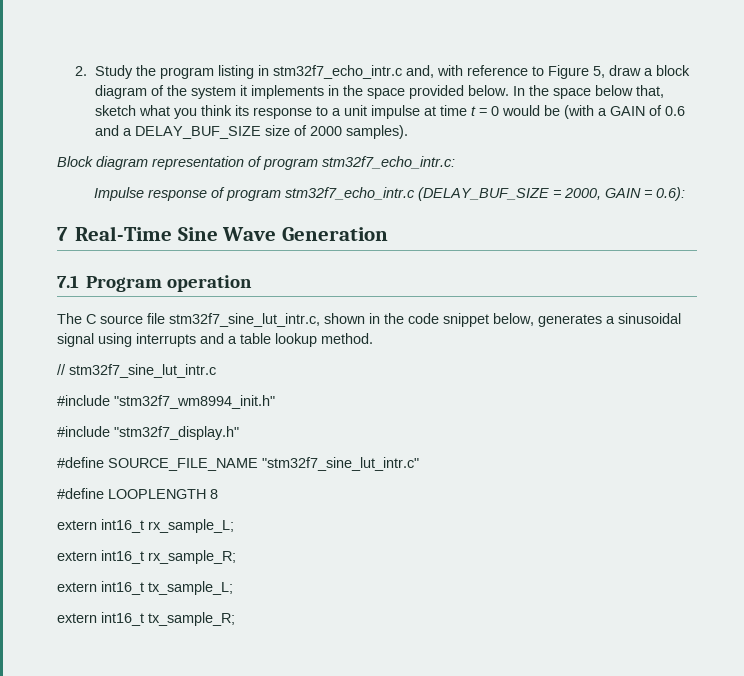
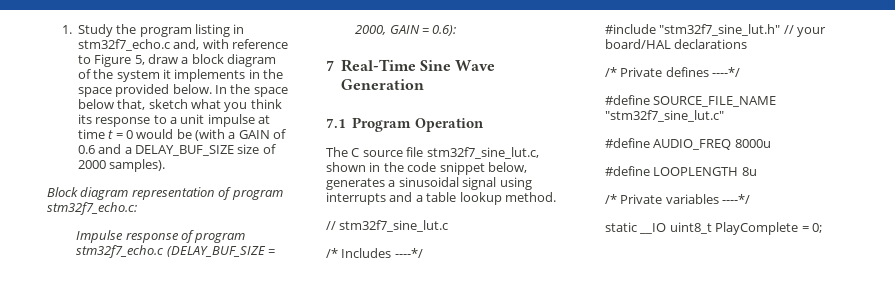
- 2. Study the program listing in stm32f7_echo_intr.c and, with reference to Figure 5, draw a block diagram of the system it implements in the space provided below.
+ 1. Study the program listing in stm32f7_echo.c and, with reference to Figure 5, draw a block diagram of the system it implements in the space provided below.
- Block diagram representation of program stm32f7_echo_intr.c:
+ Block diagram representation of program stm32f7_echo.c:
- Impulse response of program stm32f7_echo_intr.c (DELAY_BUF_SIZE = 2000, GAIN = 0.6):
+ Impulse response of program stm32f7_echo.c (DELAY_BUF_SIZE = 2000, GAIN = 0.6):
- 7.1 Program operation
+ 7.1 Program Operation
- The C source file stm32f7_sine_lut_intr.c, shown in the code snippet below, generates a sinusoidal signal using interrupts and a table lookup method.
+ The C source file stm32f7_sine_lut.c, shown in the code snippet below, generates a sinusoidal signal using interrupts and a table lookup method.
- // stm32f7_sine_lut_intr.c
- #include "stm32f7_wm8994_init.h"
- #include "stm32f7_display.h"
- #define SOURCE_FILE_NAME "stm32f7_sine_lut_intr.c"
- #define LOOPLENGTH 8
- extern int16_t rx_sample_L;
- extern int16_t rx_sample_R;
- extern int16_t tx_sample_L;
- extern int16_t tx_sample_R;
+ // stm32f7_sine_lut.c
+ /* Includes ----*/
+ #include "stm32f7_sine_lut.h" // your board/HAL declarations
+ /* Private defines ----*/
+ #define SOURCE_FILE_NAME "stm32f7_sine_lut.c"
+ #define AUDIO_FREQ 8000u
+ #define LOOPLENGTH 8u
+ /* Private variables ----*/
+ static __IO uint8_t PlayComplete = 0;

